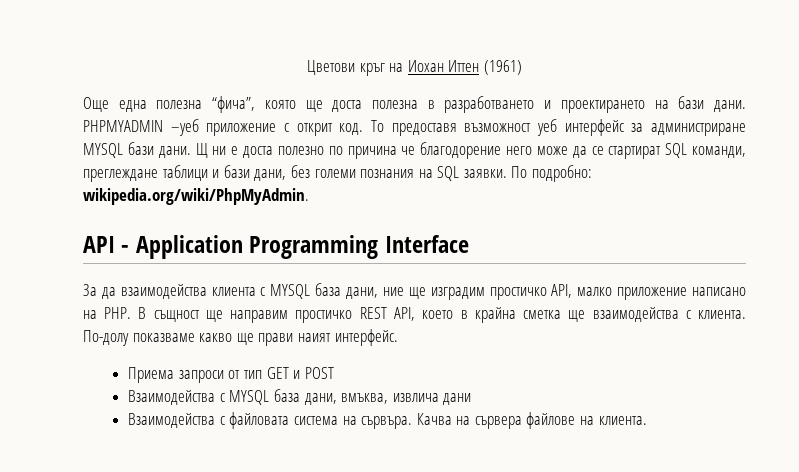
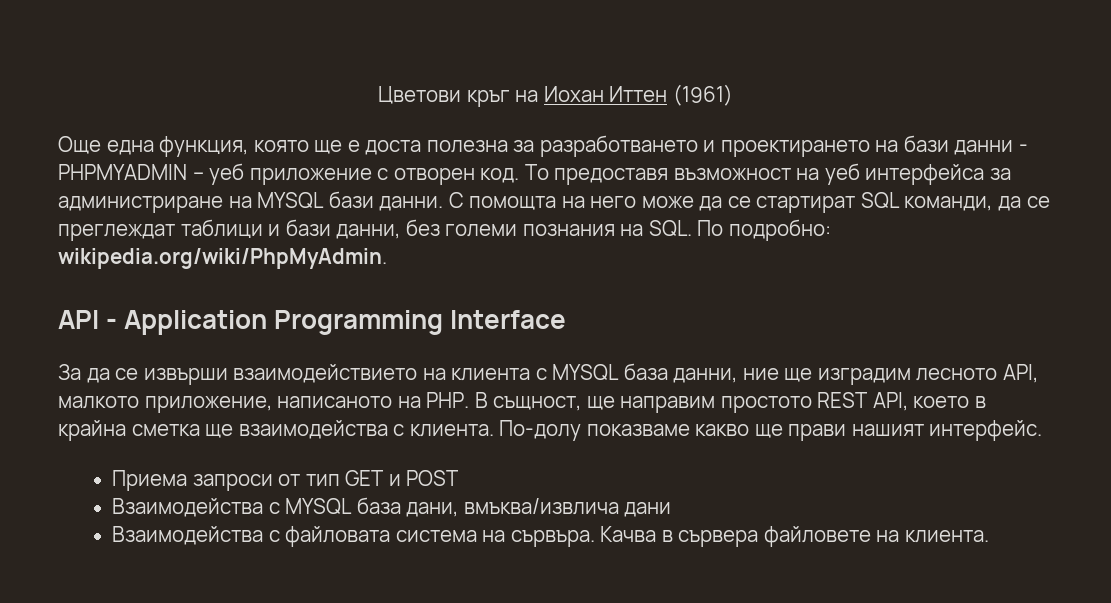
- Oще една полезна “фича”, която ще доста полезна в разработването и проектирането на бази дани. PHPMYADMIN –уеб приложение с открит код.
+ Oще една функция, която ще е доста полезна за разработването и проектирането на бази данни - PHPMYADMIN – уеб приложение с отворен код.
- То предоставя възможност уеб интерфейс за администриране MYSQL бази дани. Щ ни е доста полезно по причина че благодорение него може да се стартират SQL команди, преглеждане таблици и бази дани, без големи познания на SQL заявки. По подробно: wikipedia.org/wiki/PhpMyAdmin.
+ То предоставя възможност на уеб интерфейса за администриране на MYSQL бази данни. С помощта на него може да се стартират SQL команди, да се преглеждат таблици и бази данни, без големи познания на SQL. По подробно: wikipedia.org/wiki/PhpMyAdmin.
- За да взаимодейства клиента с MYSQL база дани, ние ще изградим простичко API, малко приложение написано на PHP. В същност ще направим простичко REST API, което в крайна сметка ще взаимодейства с клиента.
+ За да се извърши взаимодействието на клиента с MYSQL база данни, ние ще изградим лесното API, малкото приложение, написаното на PHP. В същност, ще направим простото REST API, което в крайна сметка ще взаимодейства с клиента.
- По-долу показваме какво ще прави наият интерфейс.
+ По-долу показваме какво ще прави нашият интерфейс.
- Взаимодейства с MYSQL база дани, вмъква, извлича дани
+ Взаимодейства с MYSQL база дани, вмъква/извлича дани
- Качва на сървера файлове на клиента.
+ Качва в сървера файловете на клиента.

